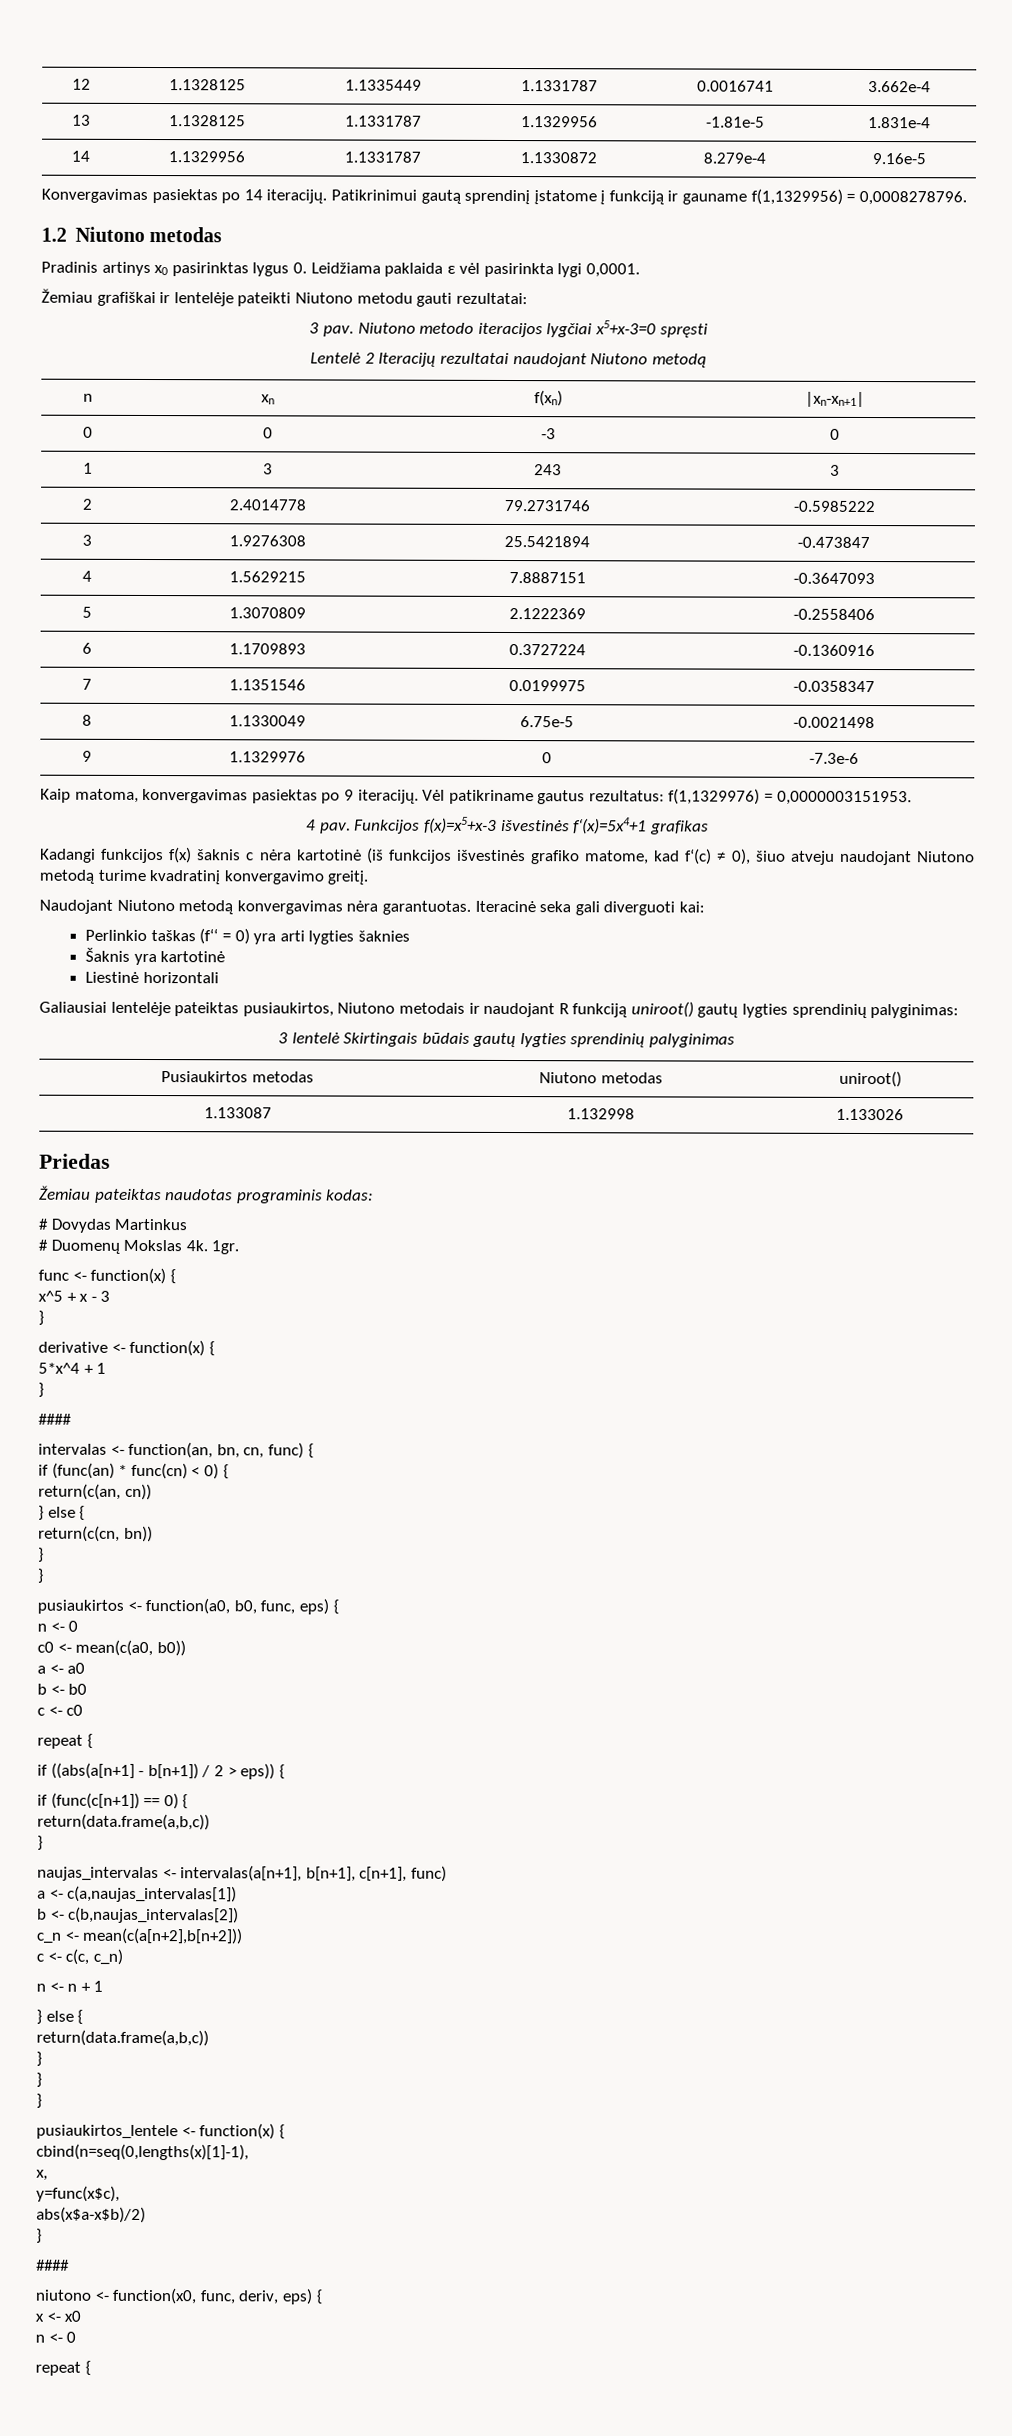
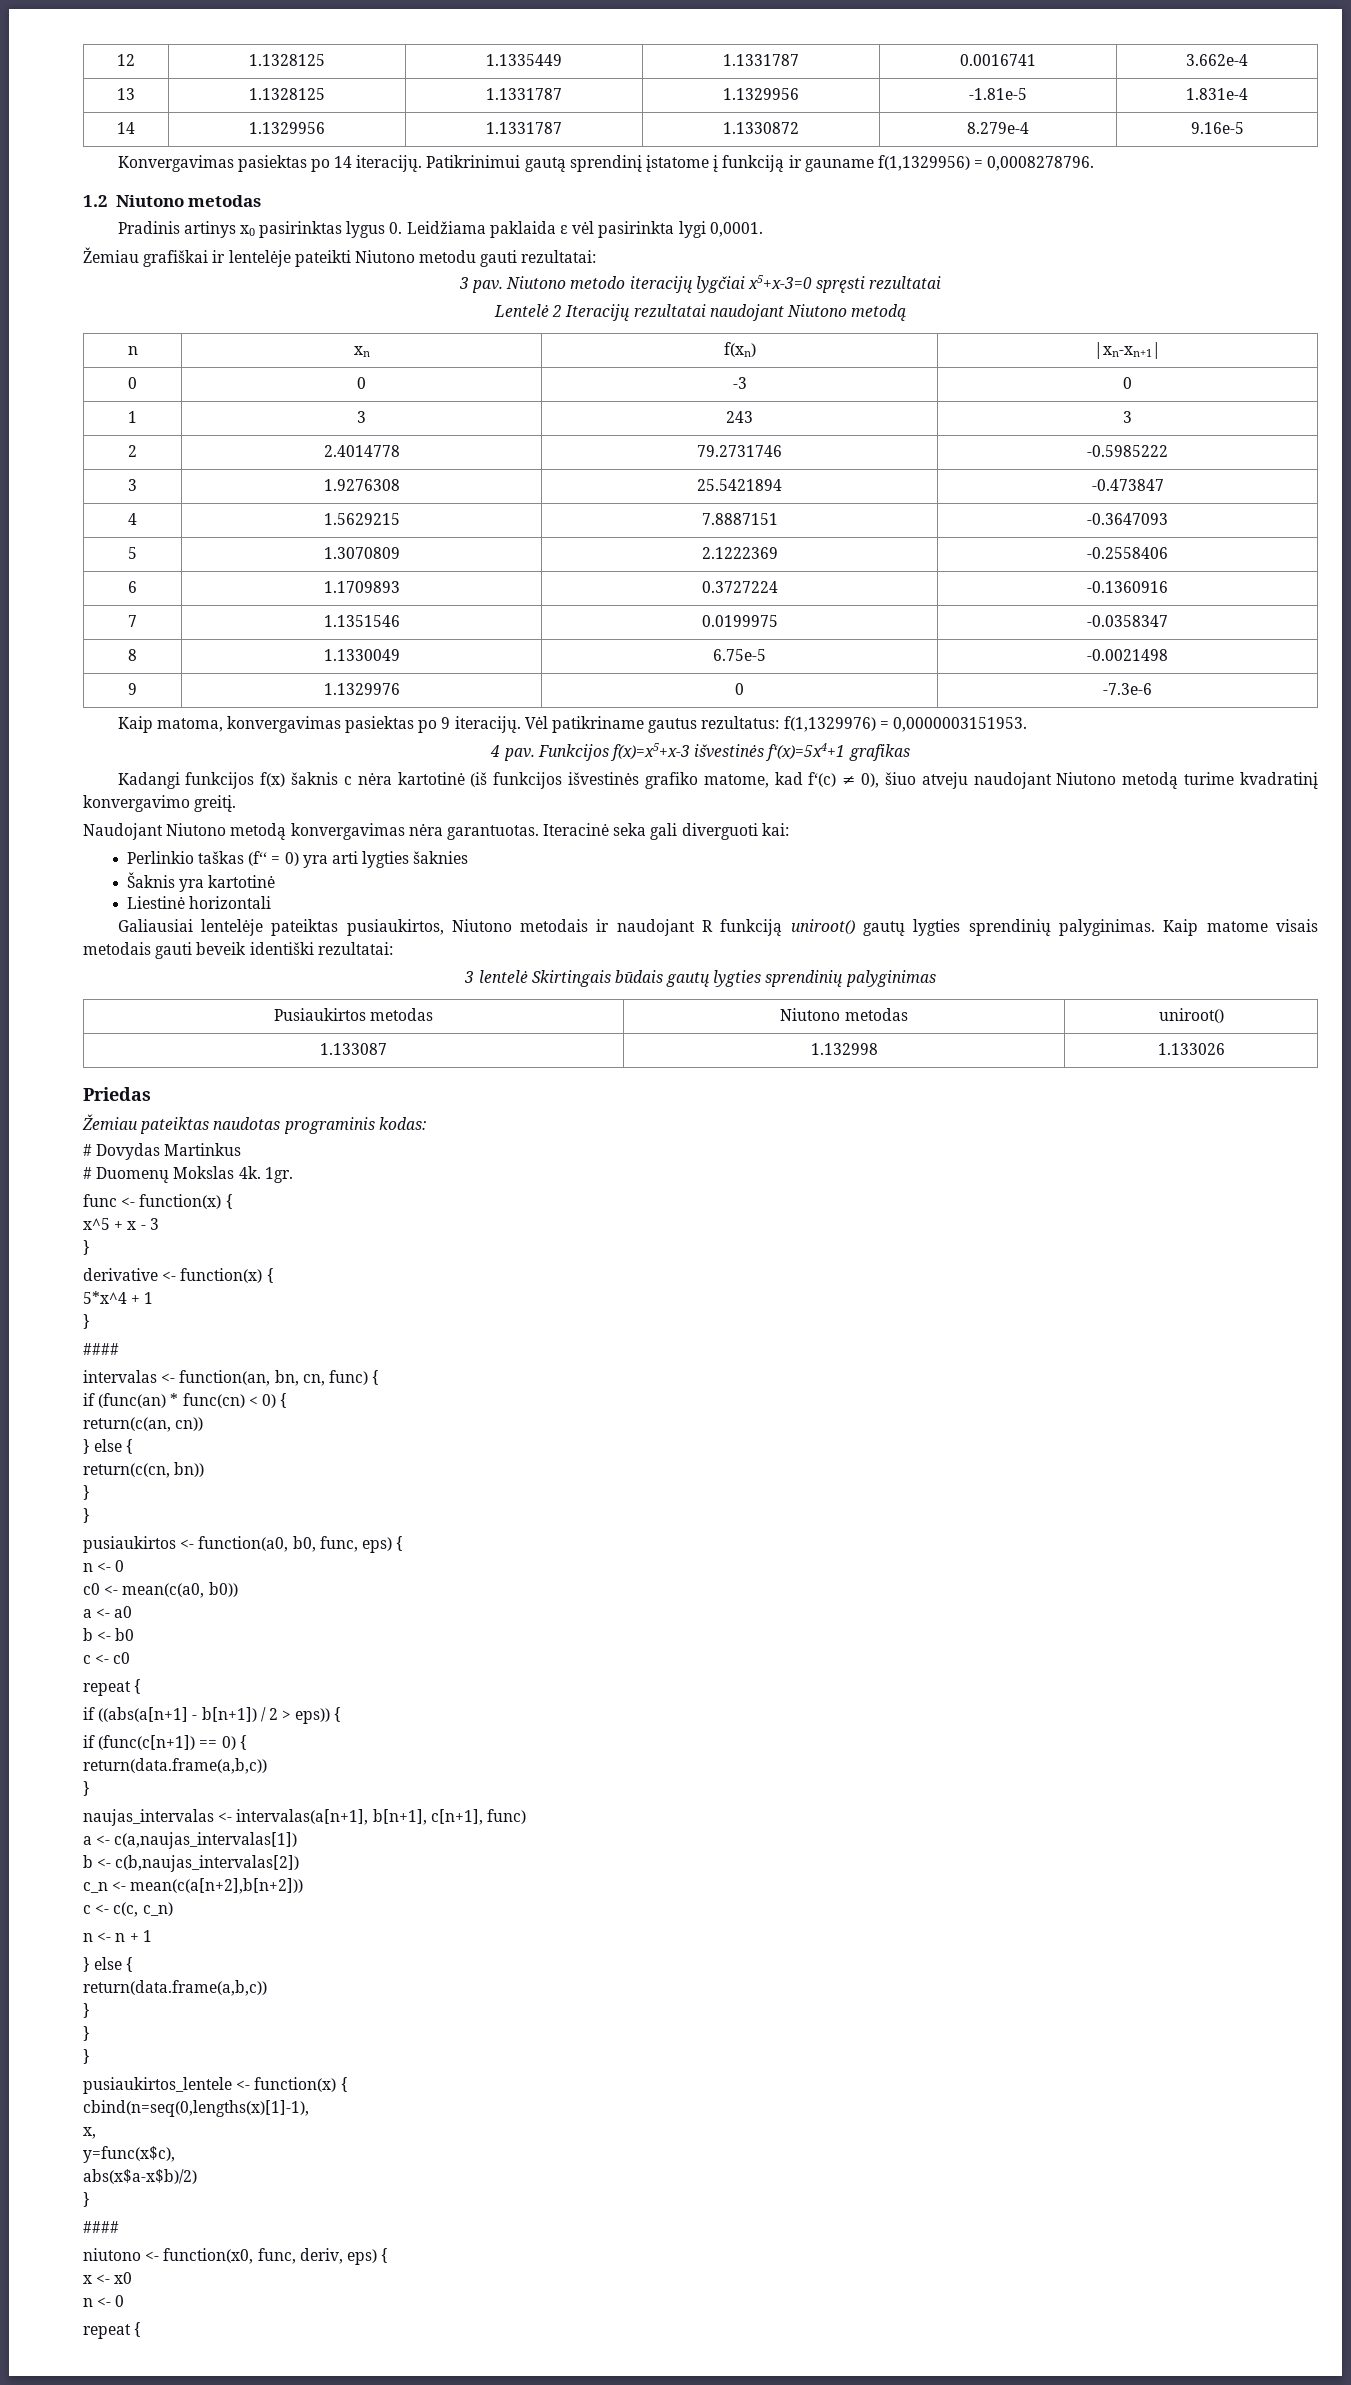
- Niutono metodo iteracijos lygčiai x5+x-3=0 spręsti
+ Niutono metodo iteracijų lygčiai x5+x-3=0 spręsti rezultatai
- Galiausiai lentelėje pateiktas pusiaukirtos, Niutono metodais ir naudojant R funkciją uniroot() gautų lygties sprendinių palyginimas:
+ Galiausiai lentelėje pateiktas pusiaukirtos, Niutono metodais ir naudojant R funkciją uniroot() gautų lygties sprendinių palyginimas. Kaip matome visais metodais gauti beveik identiški rezultatai:

